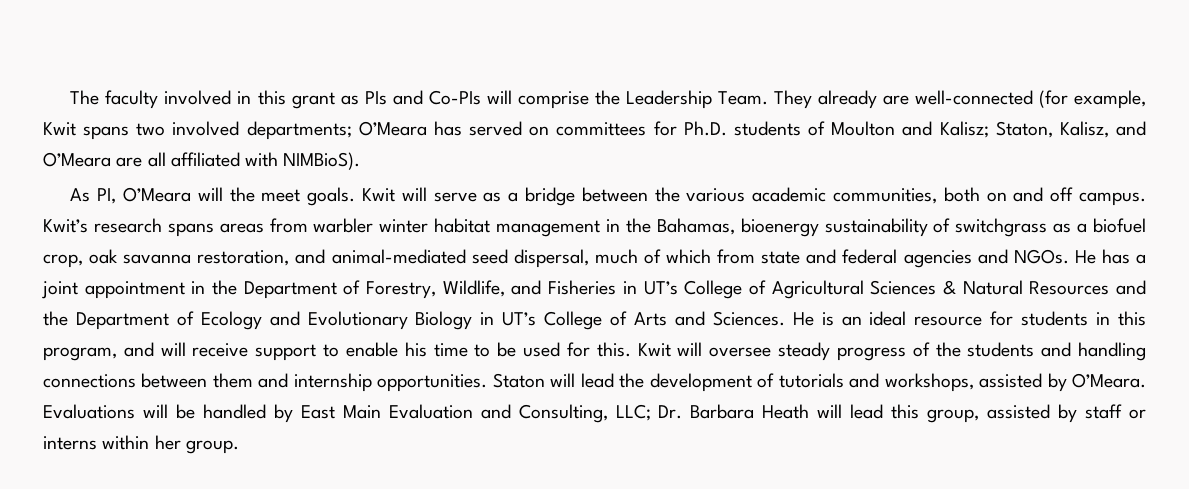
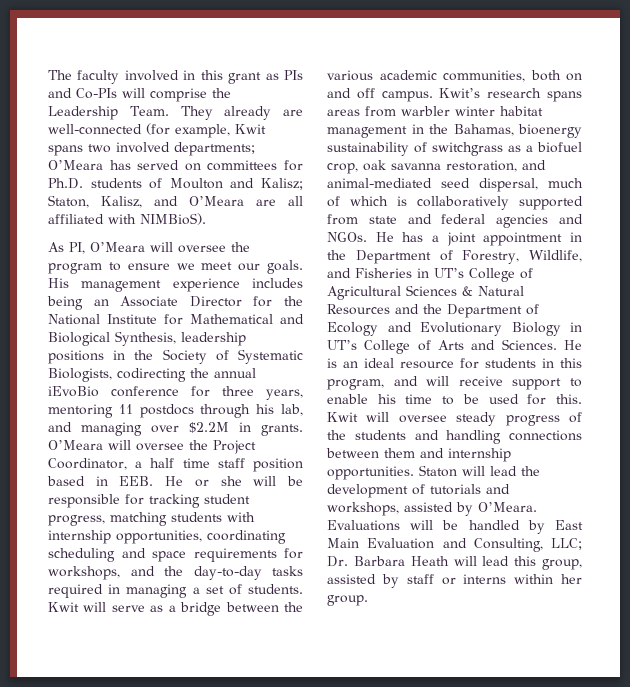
- As PI, O’Meara will the meet goals.
+ As PI, O’Meara will oversee the program to ensure we meet our goals. His management experience includes being an Associate Director for the National Institute for Mathematical and Biological Synthesis, leadership positions in the Society of Systematic Biologists, codirecting the annual iEvoBio conference for three years, mentoring 11 postdocs through his lab, and managing over $2.2M in grants. O’Meara will oversee the Project Coordinator, a half time staff position based in EEB. He or she will be responsible for tracking student progress, matching students with internship opportunities, coordinating scheduling and space requirements for workshops, and the day-to-day tasks required in managing a set of students.
- Kwit’s research spans areas from warbler winter habitat management in the Bahamas, bioenergy sustainability of switchgrass as a biofuel crop, oak savanna restoration, and animal-mediated seed dispersal, much of which from state and federal agencies and NGOs.
+ Kwit’s research spans areas from warbler winter habitat management in the Bahamas, bioenergy sustainability of switchgrass as a biofuel crop, oak savanna restoration, and animal-mediated seed dispersal, much of which is collaboratively supported from state and federal agencies and NGOs.

